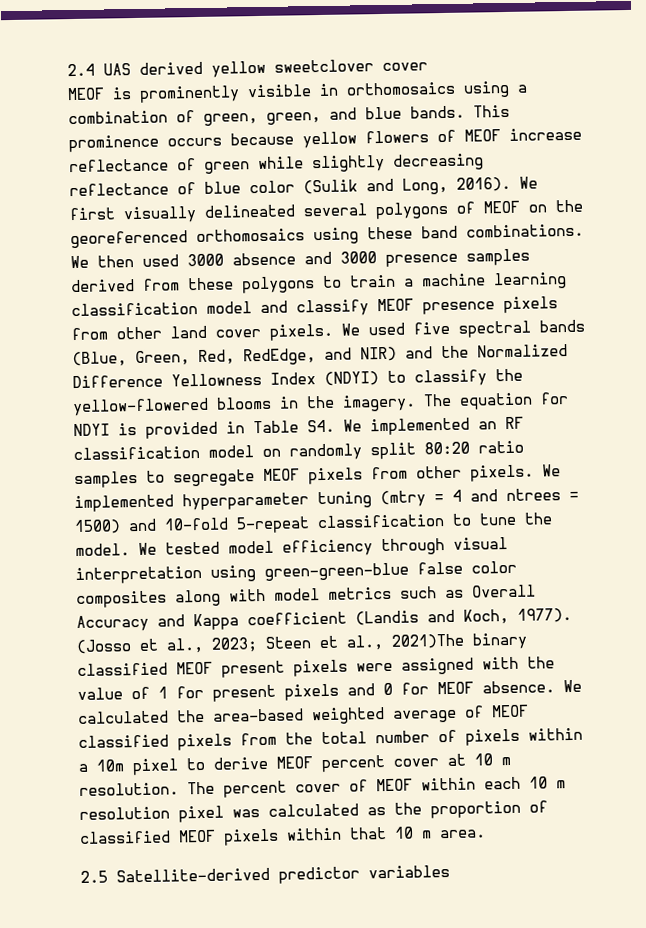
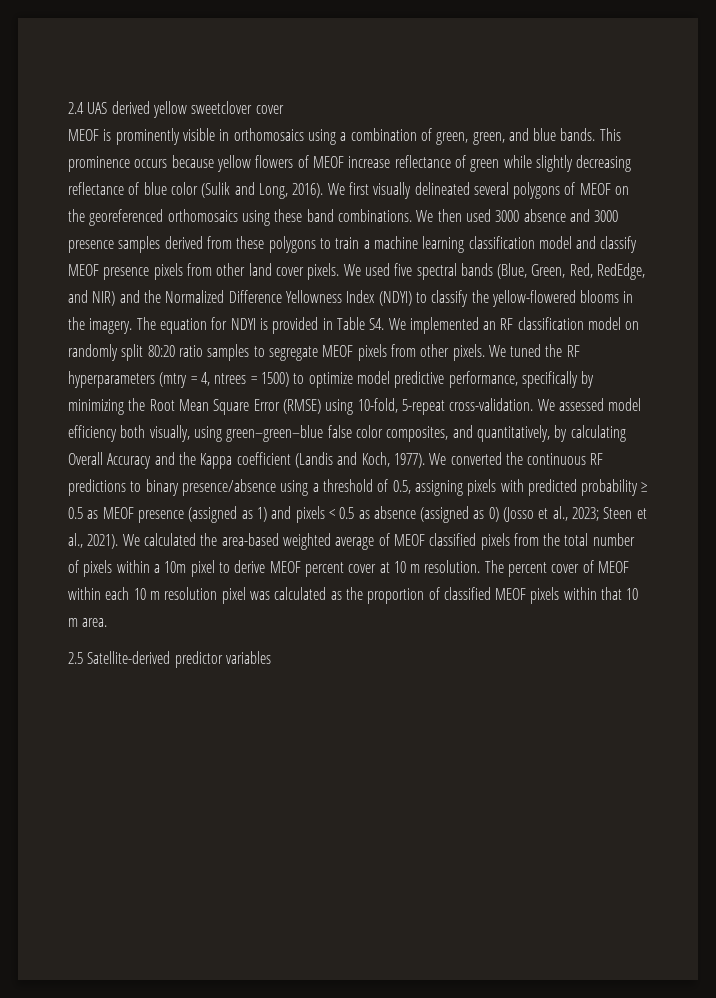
- We implemented hyperparameter tuning (mtry = 4 and ntrees = 1500) and 10-fold 5-repeat classification to tune the model. We tested model efficiency through visual interpretation using green-green-blue false color composites along with model metrics such as Overall Accuracy and Kappa coefficient (Landis and Koch, 1977).
+ We tuned the RF hyperparameters (mtry = 4, ntrees = 1500) to optimize model predictive performance, specifically by minimizing the Root Mean Square Error (RMSE) using 10-fold, 5-repeat cross-validation. We assessed model efficiency both visually, using green–green–blue false color composites, and quantitatively, by calculating Overall Accuracy and the Kappa coefficient (Landis and Koch, 1977).
- (Josso et al., 2023; Steen et al., 2021)The binary classified MEOF present pixels were assigned with the value of 1 for present pixels and 0 for MEOF absence.
+ We converted the continuous RF predictions to binary presence/absence using a threshold of 0.5, assigning pixels with predicted probability ≥ 0.5 as MEOF presence (assigned as 1) and pixels < 0.5 as absence (assigned as 0) (Josso et al., 2023; Steen et al., 2021).

